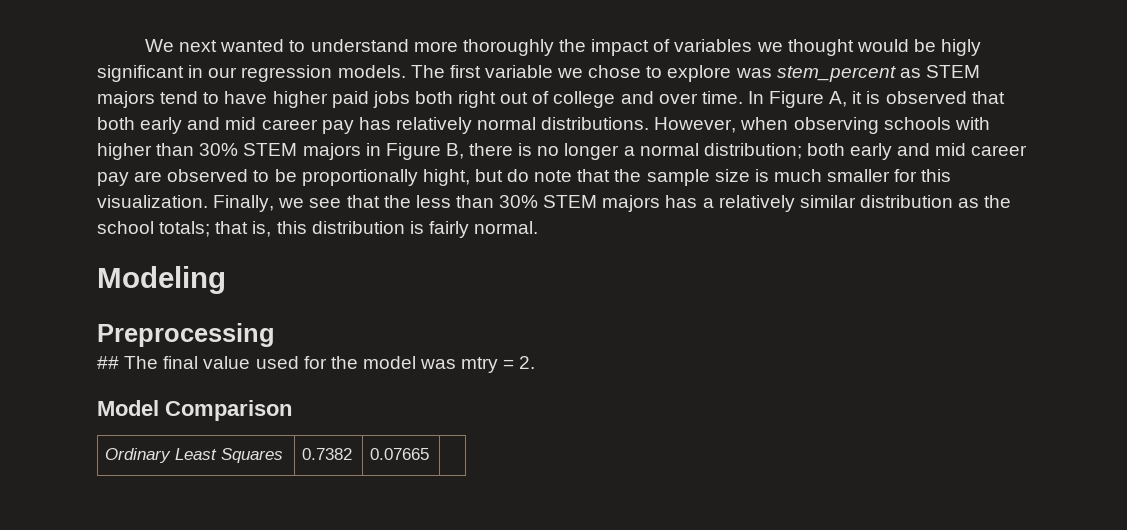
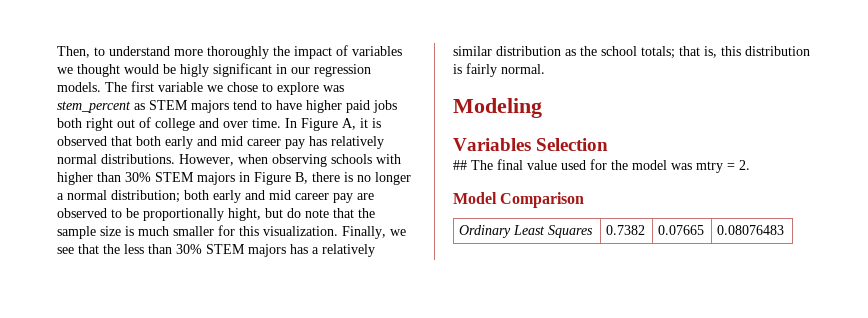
- We next wanted to understand more thoroughly the impact of variables we thought would be higly significant in our regression models.
+ Then, to understand more thoroughly the impact of variables we thought would be higly significant in our regression models.
- Preprocessing
+ Variables Selection
- Ordinary Least Squares | 0.7382 | 0.07665 |
+ Ordinary Least Squares | 0.7382 | 0.07665 | 0.08076483

